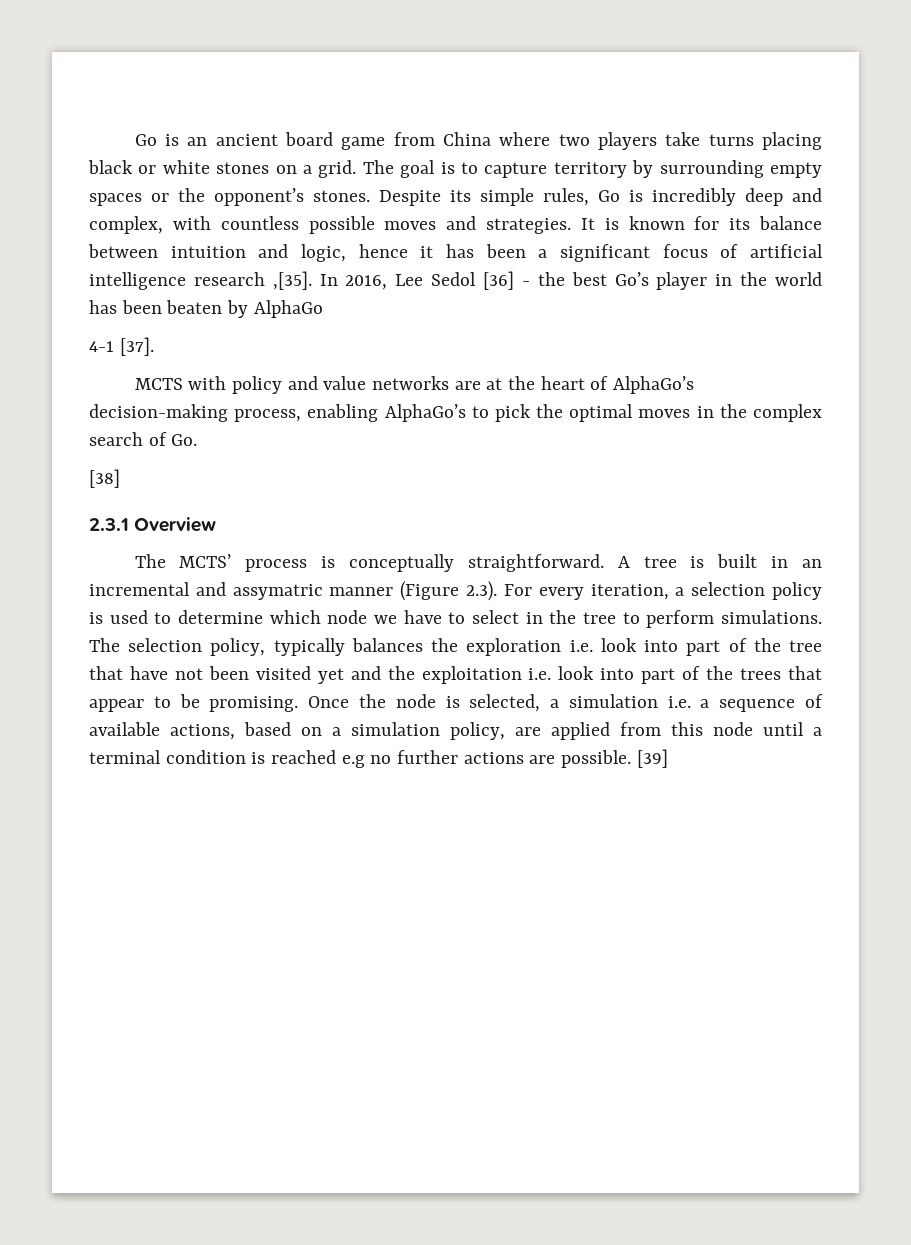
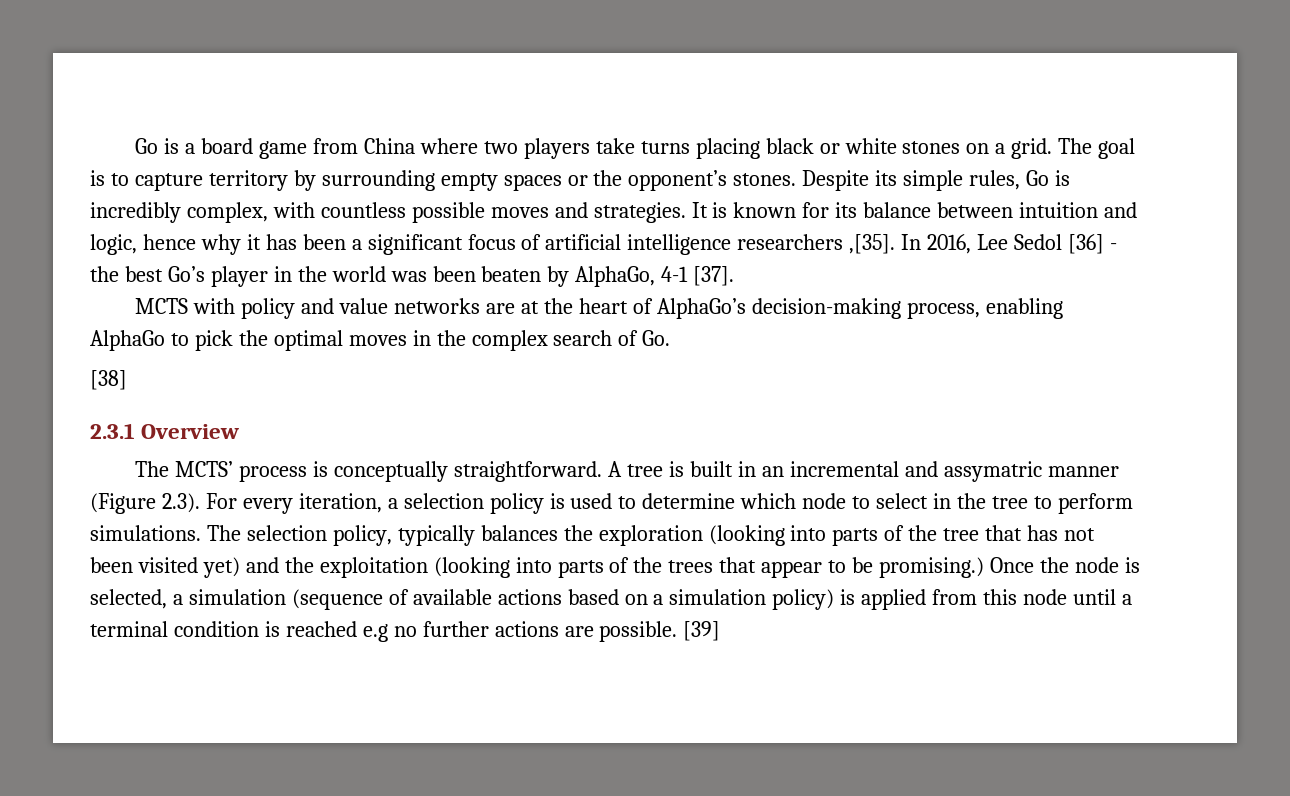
- Go is an ancient board game from China where two players take turns placing black or white stones on a grid.
+ Go is a board game from China where two players take turns placing black or white stones on a grid.
- Despite its simple rules, Go is incredibly deep and complex, with countless possible moves and strategies.
+ Despite its simple rules, Go is incredibly complex, with countless possible moves and strategies.
- It is known for its balance between intuition and logic, hence it has been a significant focus of artificial intelligence research ,[35].
+ It is known for its balance between intuition and logic, hence why it has been a significant focus of artificial intelligence researchers ,[35].
- In 2016, Lee Sedol [36] - the best Go’s player in the world has been beaten by AlphaGo
- 4-1 [37].
+ In 2016, Lee Sedol [36] - the best Go’s player in the world was been beaten by AlphaGo, 4-1 [37].
- MCTS with policy and value networks are at the heart of AlphaGo’s decision-making process, enabling AlphaGo’s to pick the optimal moves in the complex search of Go.
+ MCTS with policy and value networks are at the heart of AlphaGo’s decision-making process, enabling AlphaGo to pick the optimal moves in the complex search of Go.
- A tree is built in an incremental and assymatric manner (Figure 2.3). For every iteration, a selection policy is used to determine which node we have to select in the tree to perform simulations.
+ A tree is built in an incremental and assymatric manner (Figure 2.3). For every iteration, a selection policy is used to determine which node to select in the tree to perform simulations.
- The selection policy, typically balances the exploration i.e. look into part of the tree that have not been visited yet and the exploitation i.e. look into part of the trees that appear to be promising.
+ The selection policy, typically balances the exploration (looking into parts of the tree that has not been visited yet) and the exploitation (looking into parts of the trees that appear to be promising.)
- Once the node is selected, a simulation i.e. a sequence of available actions, based on a simulation policy, are applied from this node until a terminal condition is reached e.g no further actions are possible.
+ Once the node is selected, a simulation (sequence of available actions based on a simulation policy) is applied from this node until a terminal condition is reached e.g no further actions are possible.

